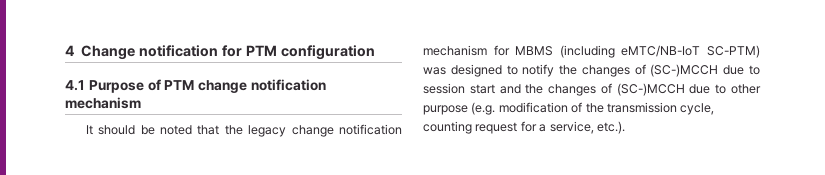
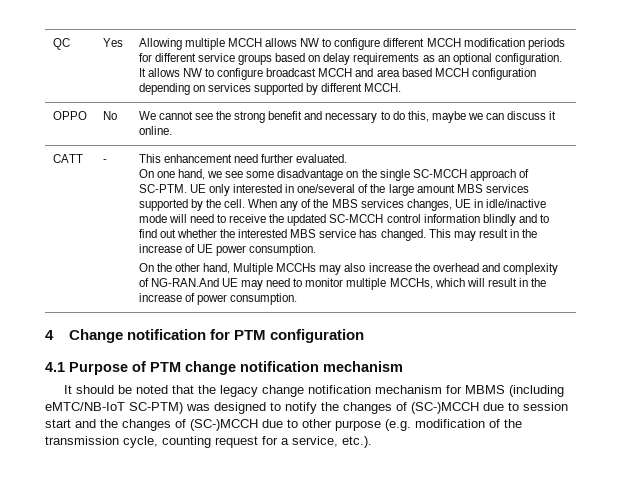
+ QC | Yes | Allowing multiple MCCH allows NW to configure different MCCH modification periods for different service groups based on delay requirements as an optional configuration. It allows NW to configure broadcast MCCH and area based MCCH configuration depending on services supported by different MCCH.
+ OPPO | No | We cannot see the strong benefit and necessary to do this, maybe we can discuss it online.
+ CATT | - | This enhancement need further evaluated.
+ On one hand, we see some disadvantage on the single SC-MCCH approach of SC-PTM. UE only interested in one/several of the large amount MBS services supported by the cell. When any of the MBS services changes, UE in idle/inactive mode will need to receive the updated SC-MCCH control information blindly and to find out whether the interested MBS service has changed. This may result in the increase of UE power consumption.
+ On the other hand, Multiple MCCHs may also increase the overhead and complexity of NG-RAN.And UE may need to monitor multiple MCCHs, which will result in the increase of power consumption.

